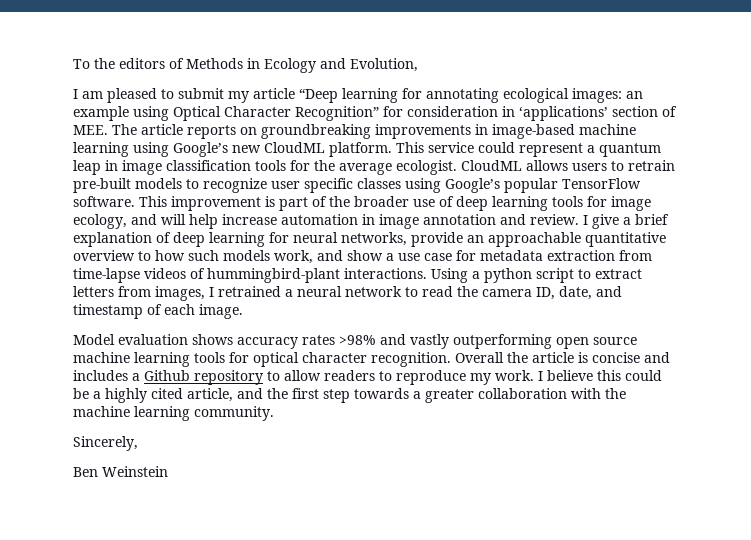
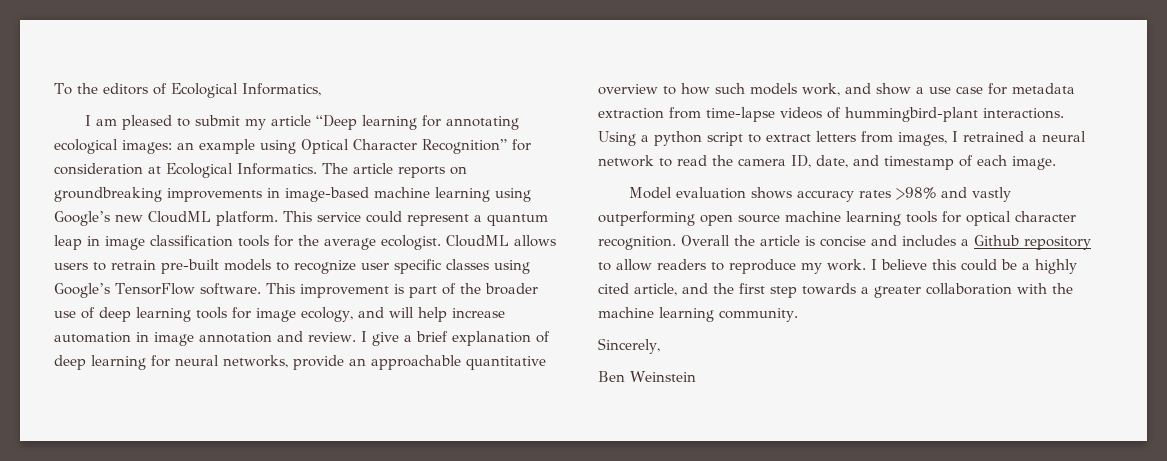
- To the editors of Methods in Ecology and Evolution,
+ To the editors of Ecological Informatics,
- I am pleased to submit my article “Deep learning for annotating ecological images: an example using Optical Character Recognition” for consideration in ‘applications’ section of MEE. The article reports on groundbreaking improvements in image-based machine learning using Google’s new CloudML platform.
+ I am pleased to submit my article “Deep learning for annotating ecological images: an example using Optical Character Recognition” for consideration at Ecological Informatics. The article reports on groundbreaking improvements in image-based machine learning using Google’s new CloudML platform.
- CloudML allows users to retrain pre-built models to recognize user specific classes using Google’s popular TensorFlow software.
+ CloudML allows users to retrain pre-built models to recognize user specific classes using Google’s TensorFlow software.

